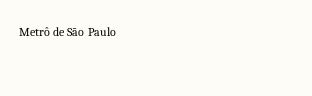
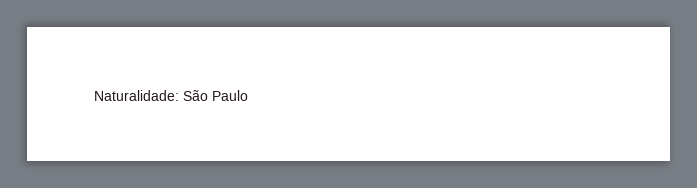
- Metrô de São Paulo
+ Naturalidade: São Paulo

